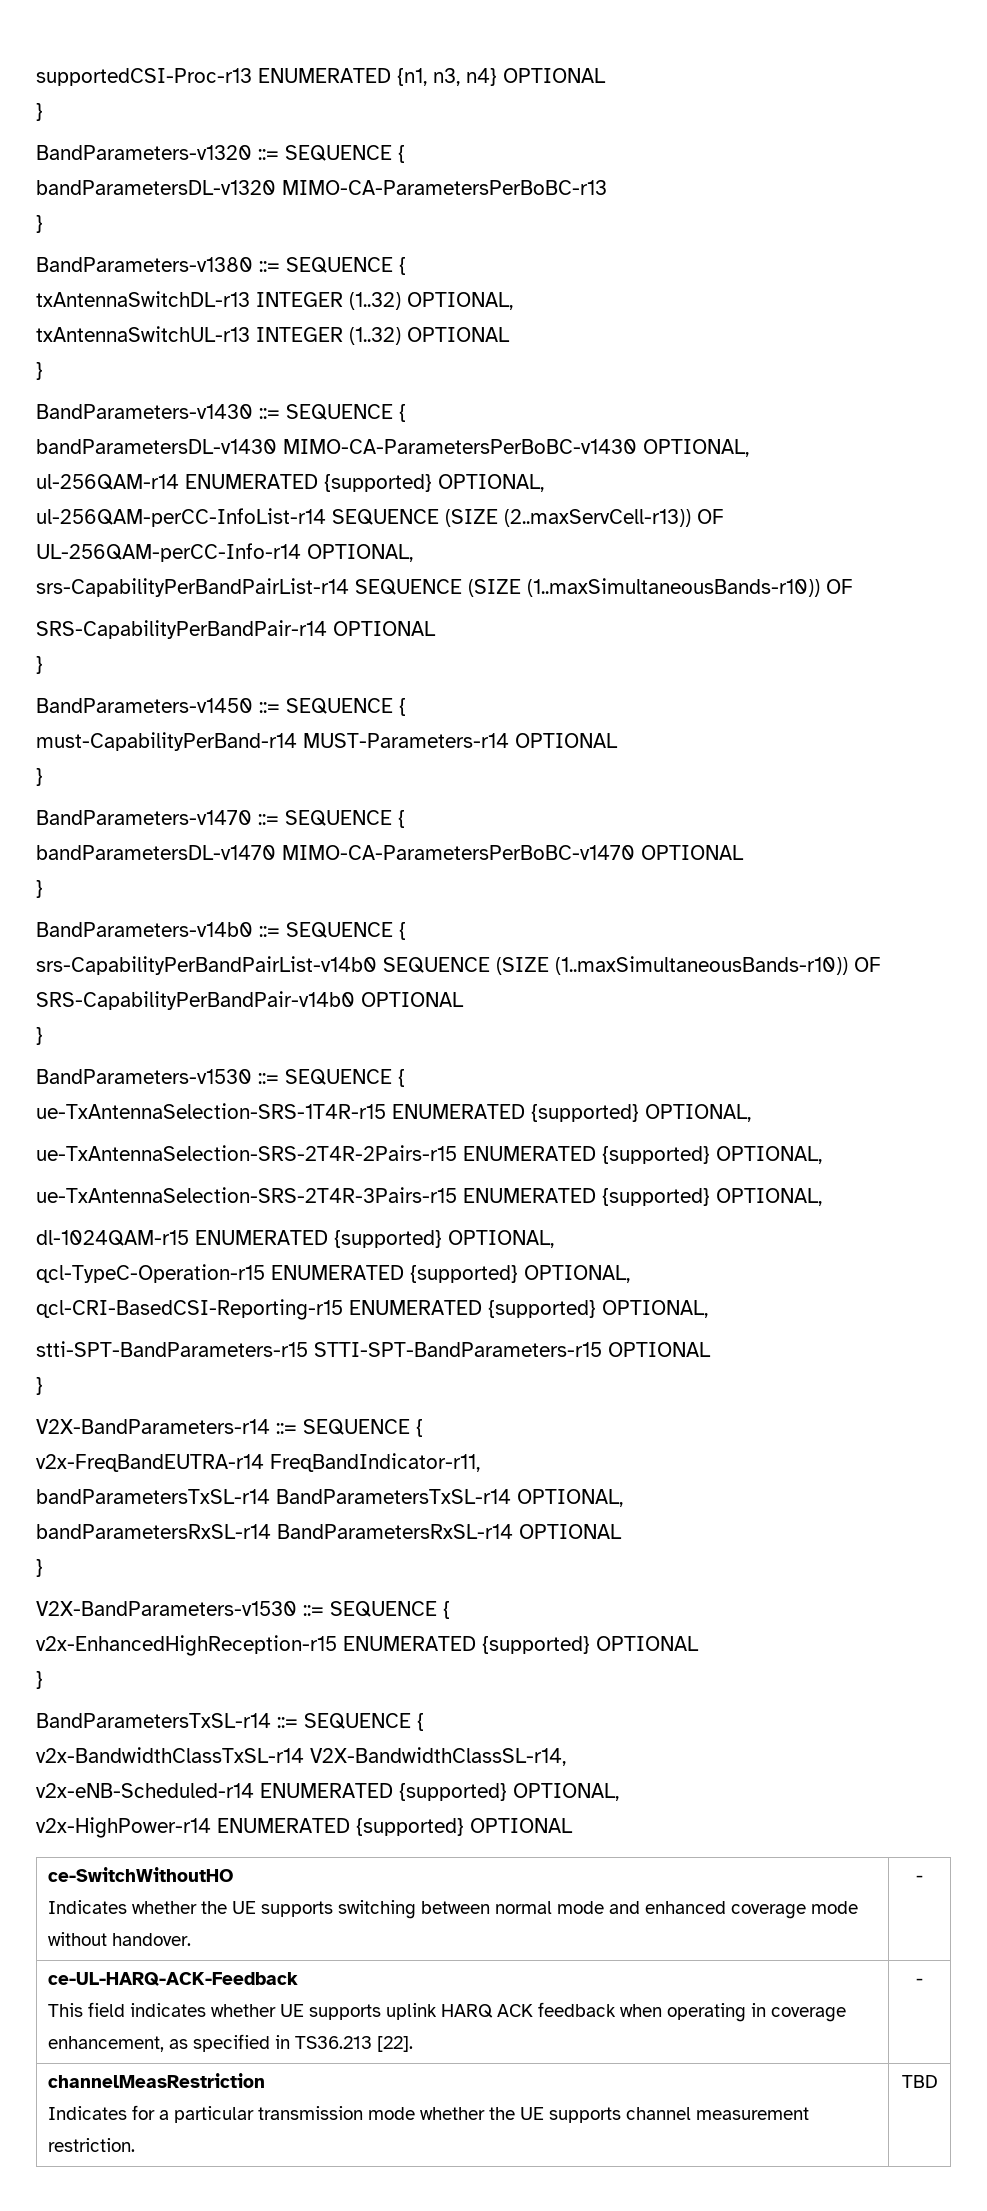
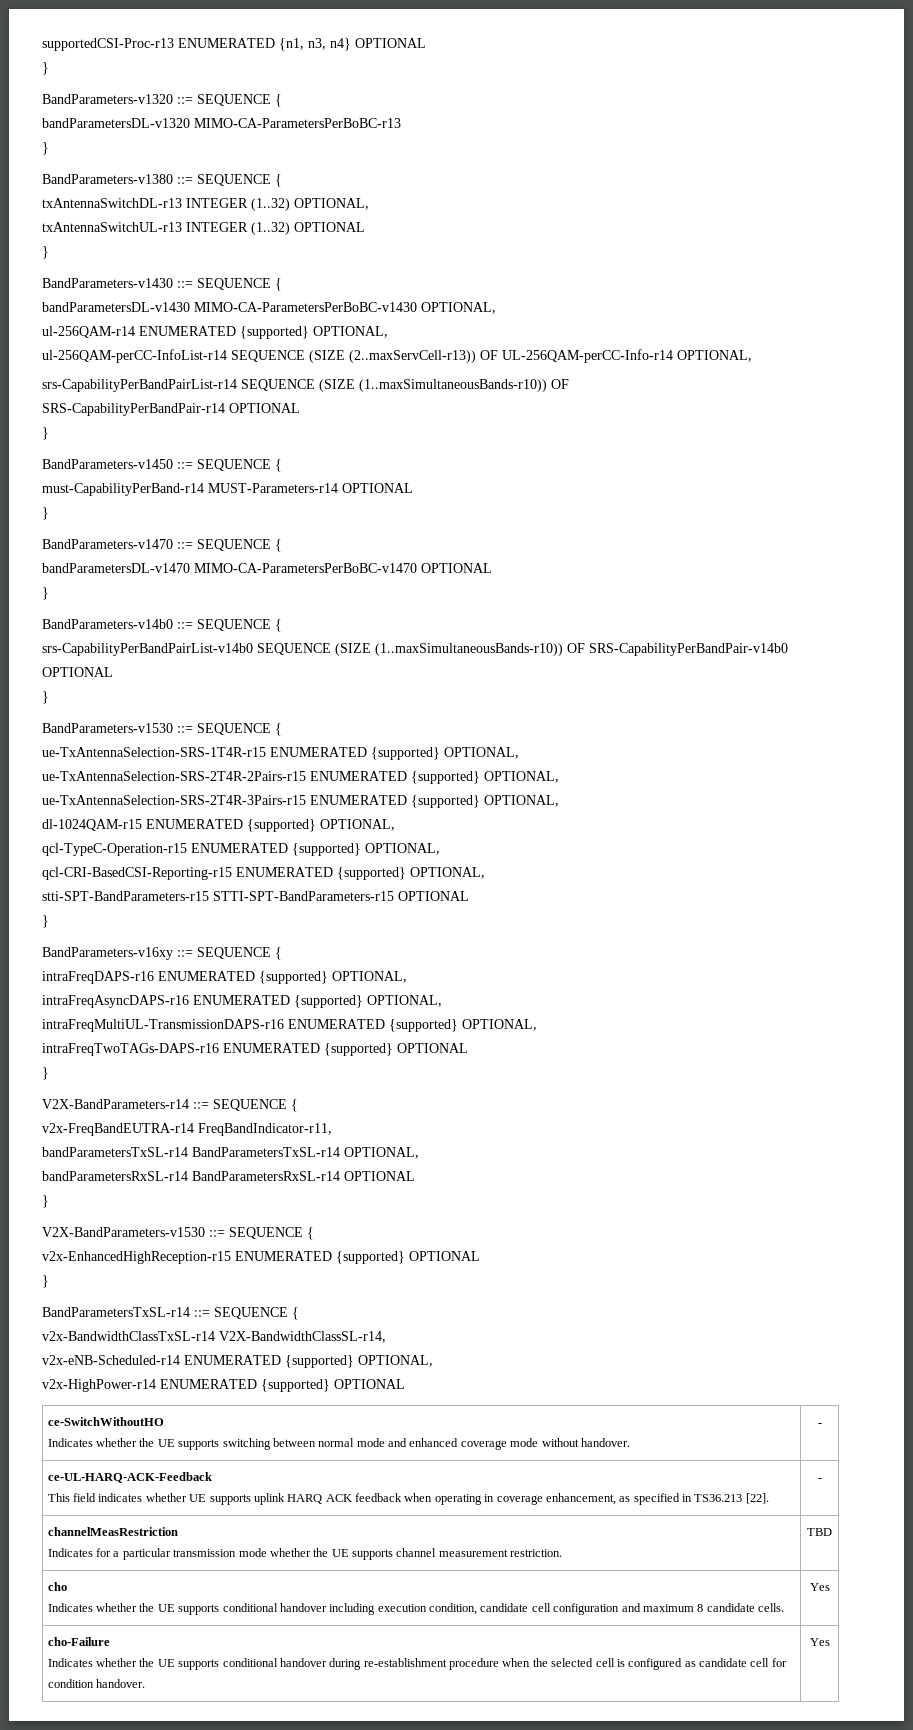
+ BandParameters-v16xy ::= SEQUENCE {
+ intraFreqDAPS-r16 ENUMERATED {supported} OPTIONAL,
+ intraFreqAsyncDAPS-r16 ENUMERATED {supported} OPTIONAL,
+ intraFreqMultiUL-TransmissionDAPS-r16 ENUMERATED {supported} OPTIONAL,
+ intraFreqTwoTAGs-DAPS-r16 ENUMERATED {supported} OPTIONAL
+ }
+ cho
+ Indicates whether the UE supports conditional handover including execution condition, candidate cell configuration and maximum 8 candidate cells. | Yes
+ cho-Failure
+ Indicates whether the UE supports conditional handover during re-establishment procedure when the selected cell is configured as candidate cell for condition handover. | Yes

